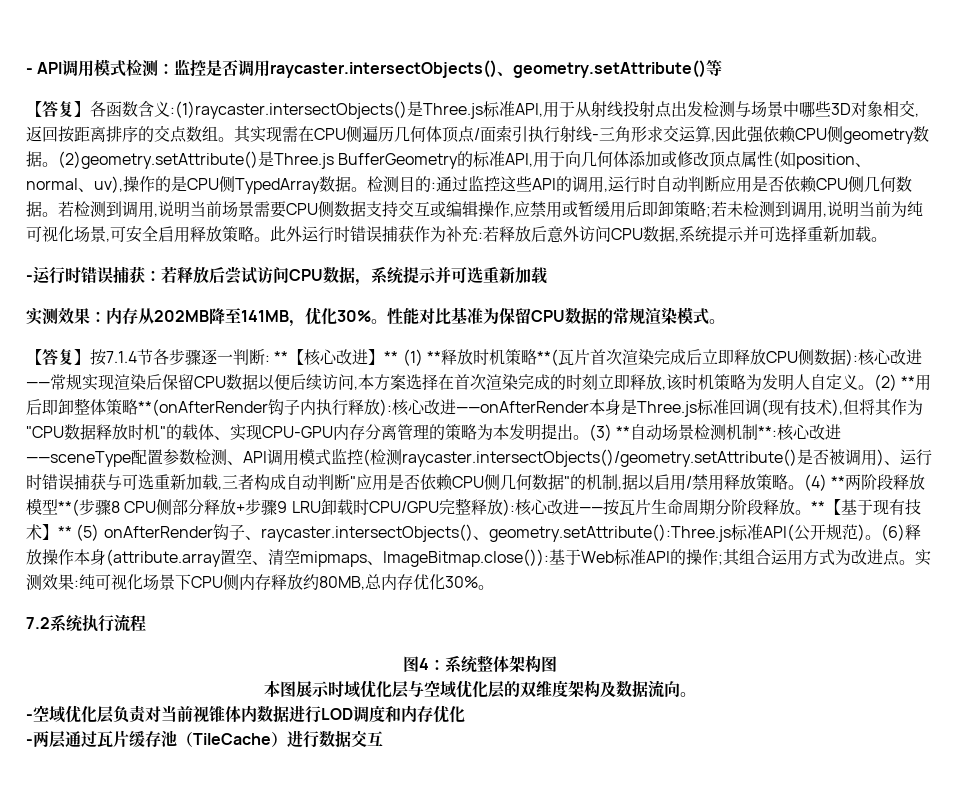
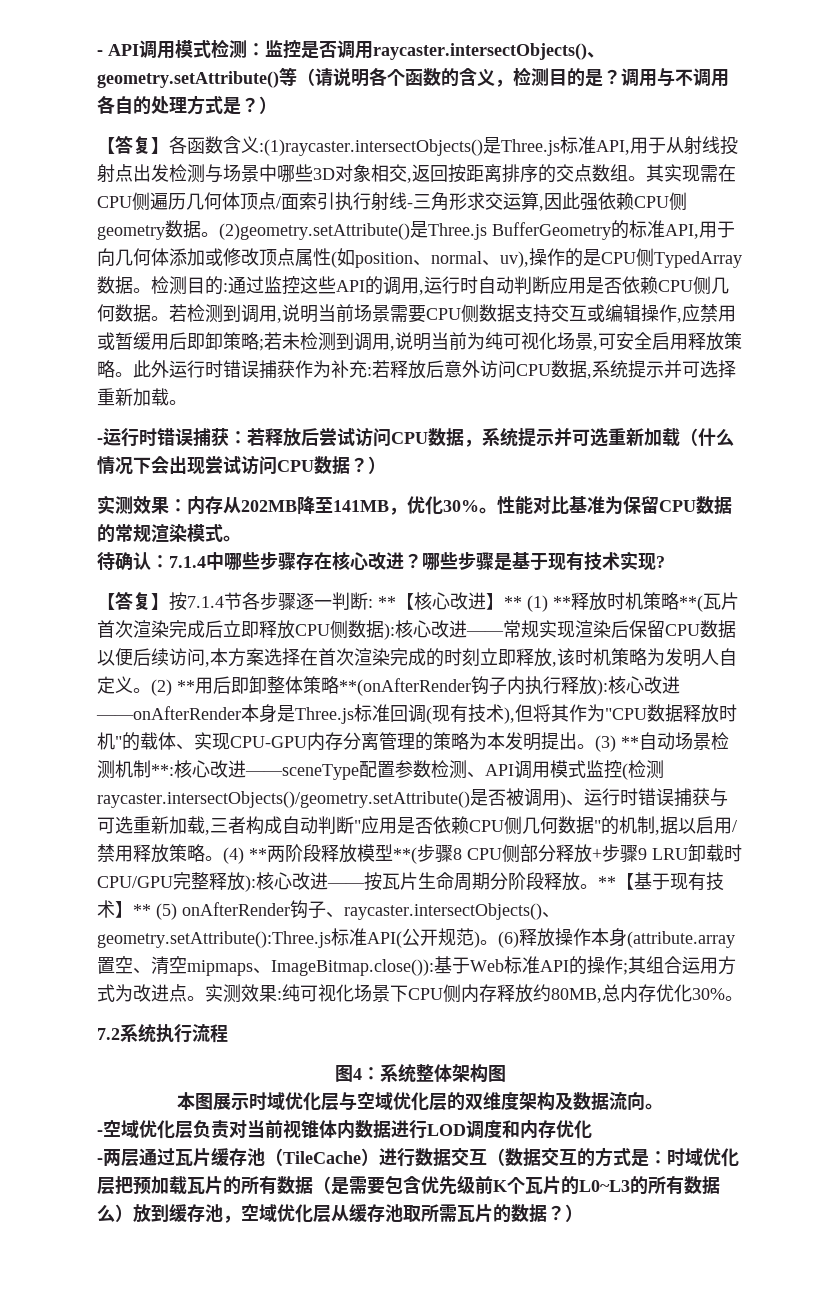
- - API调用模式检测：监控是否调用raycaster.intersectObjects()、geometry.setAttribute()等
+ - API调用模式检测：监控是否调用raycaster.intersectObjects()、geometry.setAttribute()等（请说明各个函数的含义，检测目的是？调用与不调用各自的处理方式是？）
- -运行时错误捕获：若释放后尝试访问CPU数据，系统提示并可选重新加载
+ -运行时错误捕获：若释放后尝试访问CPU数据，系统提示并可选重新加载（什么情况下会出现尝试访问CPU数据？）
+ 待确认：7.1.4中哪些步骤存在核心改进？哪些步骤是基于现有技术实现?
- -两层通过瓦片缓存池（TileCache）进行数据交互
+ -两层通过瓦片缓存池（TileCache）进行数据交互（数据交互的方式是：时域优化层把预加载瓦片的所有数据（是需要包含优先级前K个瓦片的L0~L3的所有数据么）放到缓存池，空域优化层从缓存池取所需瓦片的数据？）

